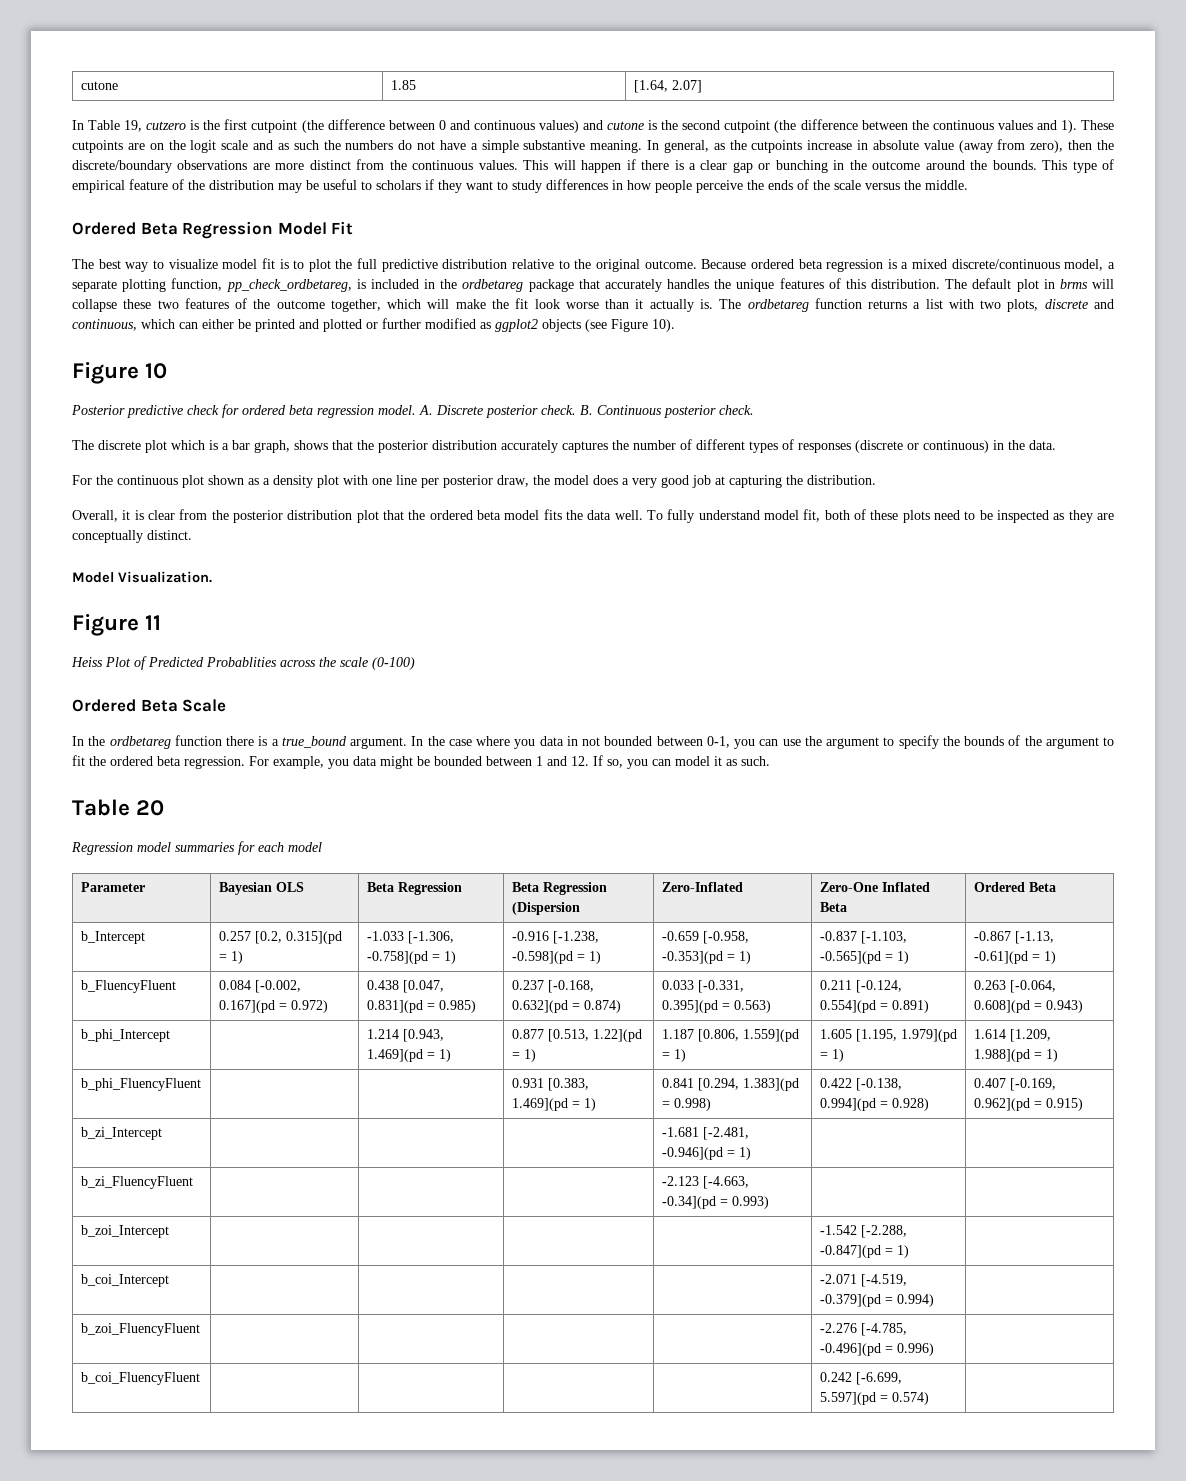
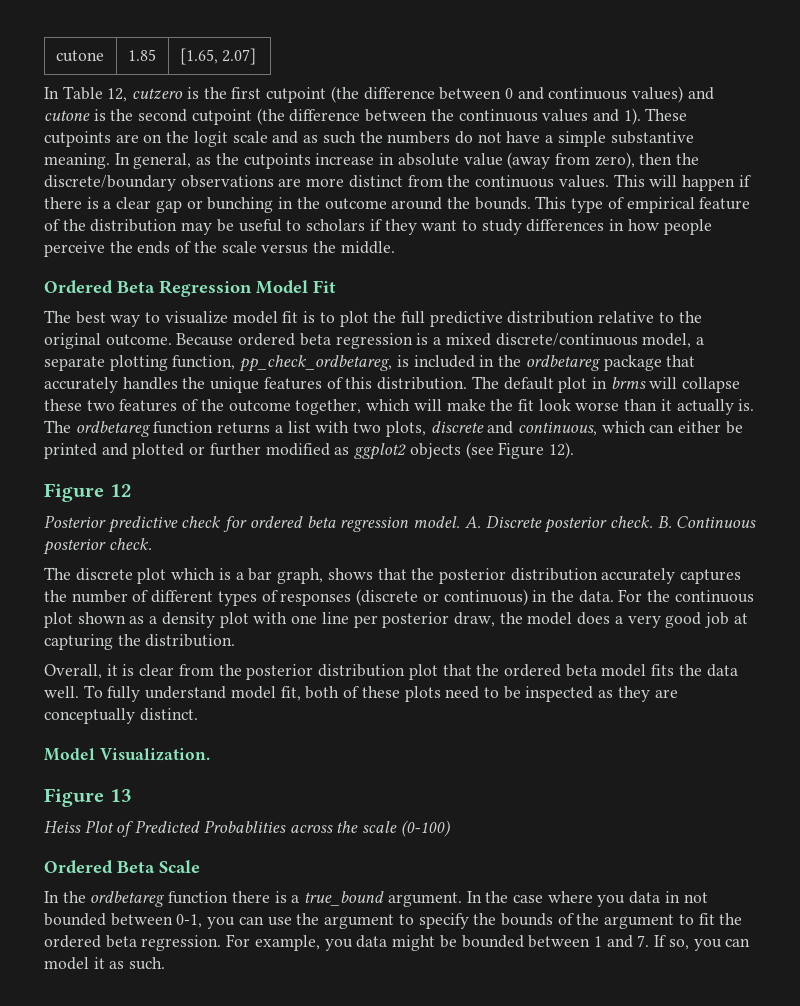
- cutone | 1.85 | [1.64, 2.07]
+ cutone | 1.85 | [1.65, 2.07]
- In Table 19, cutzero is the first cutpoint (the difference between 0 and continuous values) and cutone is the second cutpoint (the difference between the continuous values and 1).
+ In Table 12, cutzero is the first cutpoint (the difference between 0 and continuous values) and cutone is the second cutpoint (the difference between the continuous values and 1).
- The ordbetareg function returns a list with two plots, discrete and continuous, which can either be printed and plotted or further modified as ggplot2 objects (see Figure 10).
- Figure 10
+ The ordbetareg function returns a list with two plots, discrete and continuous, which can either be printed and plotted or further modified as ggplot2 objects (see Figure 12).
+ Figure 12
- The discrete plot which is a bar graph, shows that the posterior distribution accurately captures the number of different types of responses (discrete or continuous) in the data.
- For the continuous plot shown as a density plot with one line per posterior draw, the model does a very good job at capturing the distribution.
+ The discrete plot which is a bar graph, shows that the posterior distribution accurately captures the number of different types of responses (discrete or continuous) in the data. For the continuous plot shown as a density plot with one line per posterior draw, the model does a very good job at capturing the distribution.
- Figure 11
+ Figure 13
- For example, you data might be bounded between 1 and 12. If so, you can model it as such.
+ For example, you data might be bounded between 1 and 7. If so, you can model it as such.
- Table 20
- Regression model summaries for each model
- Parameter | Bayesian OLS | Beta Regression | Beta Regression (Dispersion | Zero-Inflated | Zero-One Inflated Beta | Ordered Beta
- b_Intercept | 0.257 [0.2, 0.315](pd = 1) | -1.033 [-1.306, -0.758](pd = 1) | -0.916 [-1.238, -0.598](pd = 1) | -0.659 [-0.958, -0.353](pd = 1) | -0.837 [-1.103, -0.565](pd = 1) | -0.867 [-1.13, -0.61](pd = 1)
- b_FluencyFluent | 0.084 [-0.002, 0.167](pd = 0.972) | 0.438 [0.047, 0.831](pd = 0.985) | 0.237 [-0.168, 0.632](pd = 0.874) | 0.033 [-0.331, 0.395](pd = 0.563) | 0.211 [-0.124, 0.554](pd = 0.891) | 0.263 [-0.064, 0.608](pd = 0.943)
- b_phi_Intercept | | 1.214 [0.943, 1.469](pd = 1) | 0.877 [0.513, 1.22](pd = 1) | 1.187 [0.806, 1.559](pd = 1) | 1.605 [1.195, 1.979](pd = 1) | 1.614 [1.209, 1.988](pd = 1)
- b_phi_FluencyFluent | | | 0.931 [0.383, 1.469](pd = 1) | 0.841 [0.294, 1.383](pd = 0.998) | 0.422 [-0.138, 0.994](pd = 0.928) | 0.407 [-0.169, 0.962](pd = 0.915)
- b_zi_Intercept | | | | -1.681 [-2.481, -0.946](pd = 1) | |
- b_zi_FluencyFluent | | | | -2.123 [-4.663, -0.34](pd = 0.993) | |
- b_zoi_Intercept | | | | | -1.542 [-2.288, -0.847](pd = 1) |
- b_coi_Intercept | | | | | -2.071 [-4.519, -0.379](pd = 0.994) |
- b_zoi_FluencyFluent | | | | | -2.276 [-4.785, -0.496](pd = 0.996) |
- b_coi_FluencyFluent | | | | | 0.242 [-6.699, 5.597](pd = 0.574) |

